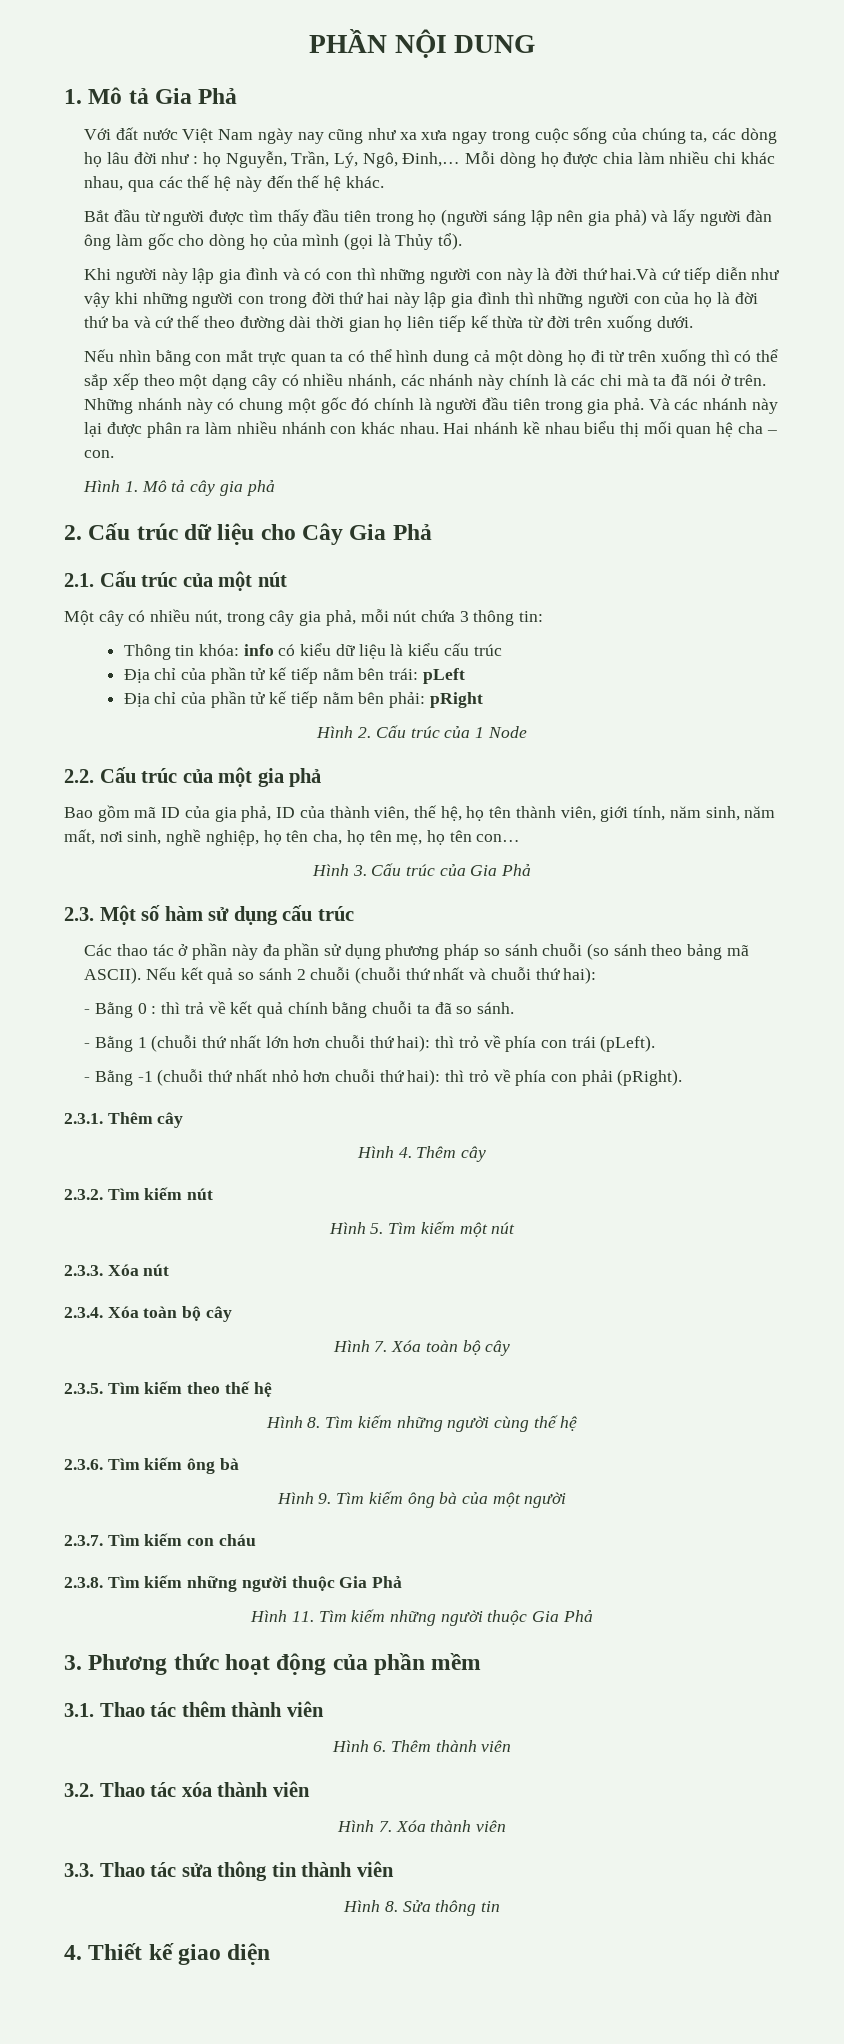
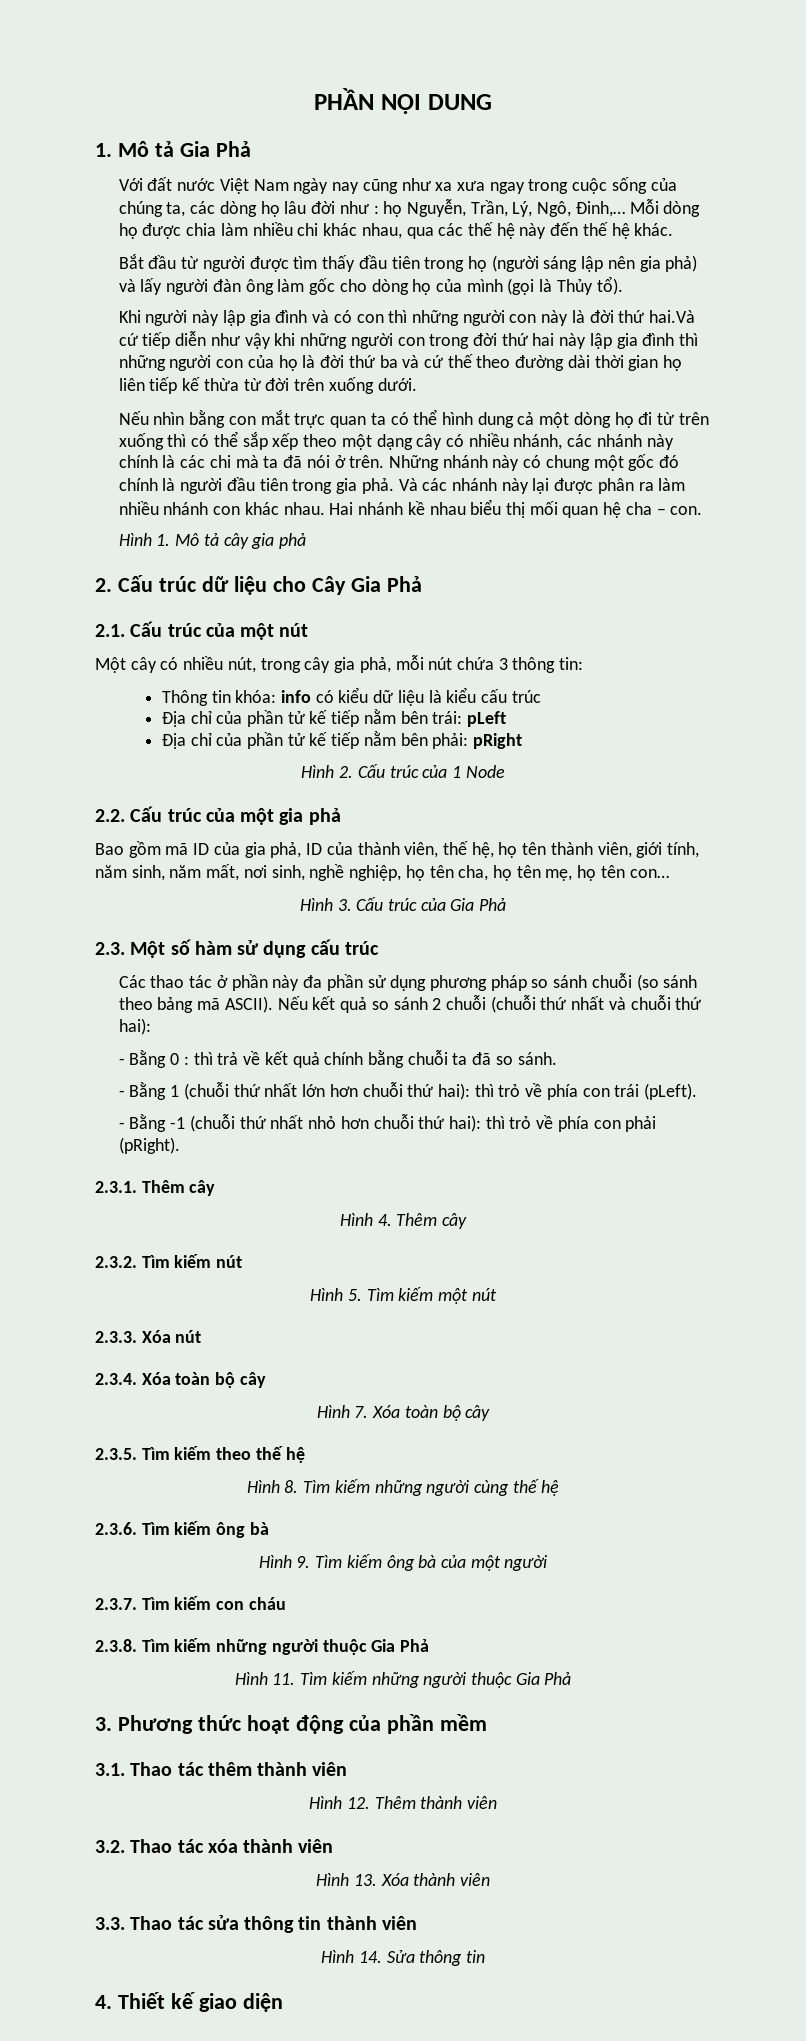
- Hình 6. Thêm thành viên
+ Hình 12. Thêm thành viên
- Hình 7. Xóa thành viên
+ Hình 13. Xóa thành viên
- Hình 8. Sửa thông tin
+ Hình 14. Sửa thông tin

